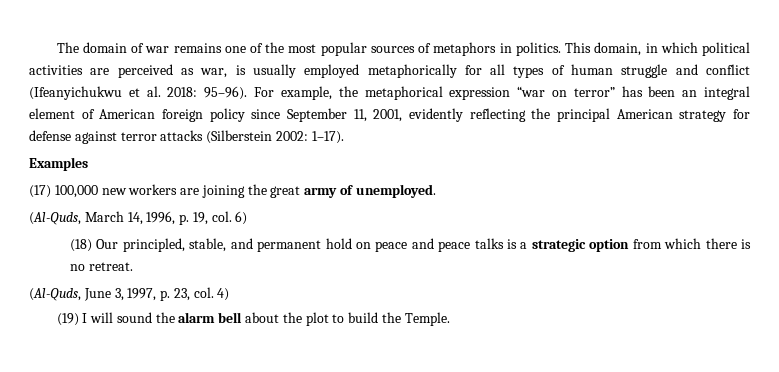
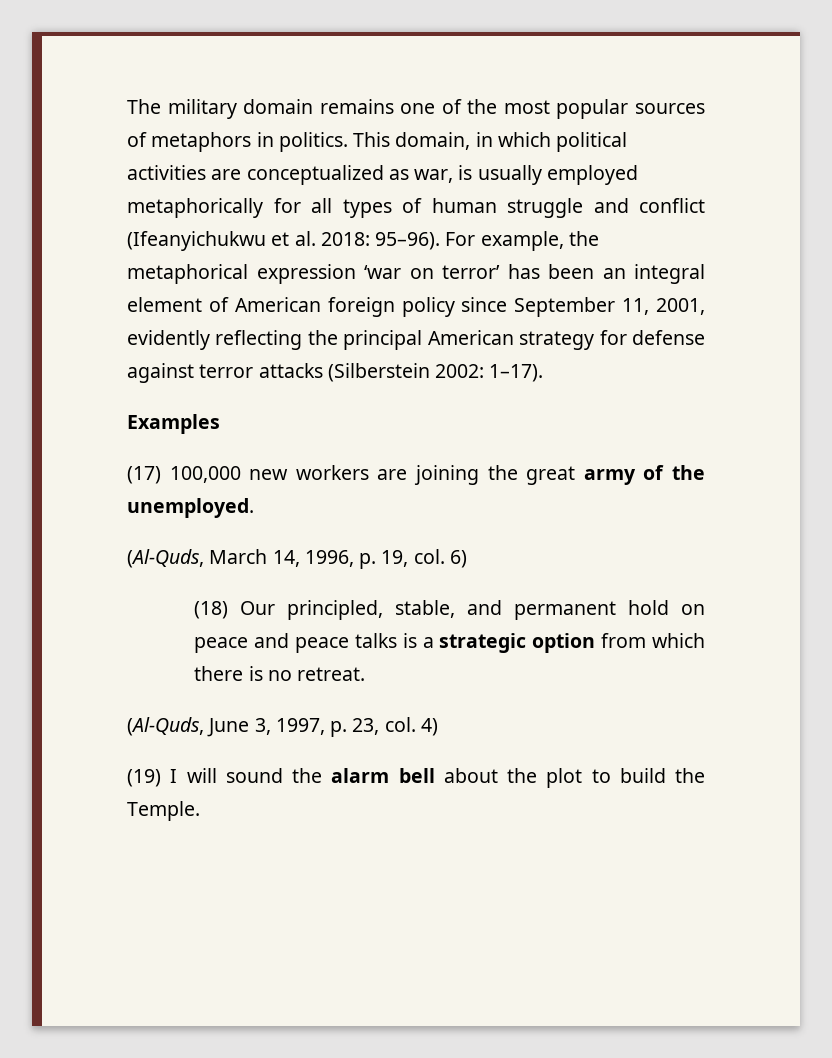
- The domain of war remains one of the most popular sources of metaphors in politics.
+ The military domain remains one of the most popular sources of metaphors in politics.
- This domain, in which political activities are perceived as war, is usually employed metaphorically for all types of human struggle and conflict (Ifeanyichukwu et al. 2018: 95–96).
+ This domain, in which political activities are conceptualized as war, is usually employed metaphorically for all types of human struggle and conflict (Ifeanyichukwu et al. 2018: 95–96).
- For example, the metaphorical expression “war on terror” has been an integral element of American foreign policy since September 11, 2001, evidently reflecting the principal American strategy for defense against terror attacks (Silberstein 2002: 1–17).
+ For example, the metaphorical expression ‘war on terror’ has been an integral element of American foreign policy since September 11, 2001, evidently reflecting the principal American strategy for defense against terror attacks (Silberstein 2002: 1–17).
- (17) 100,000 new workers are joining the great army of unemployed.
+ (17) 100,000 new workers are joining the great army of the unemployed.

